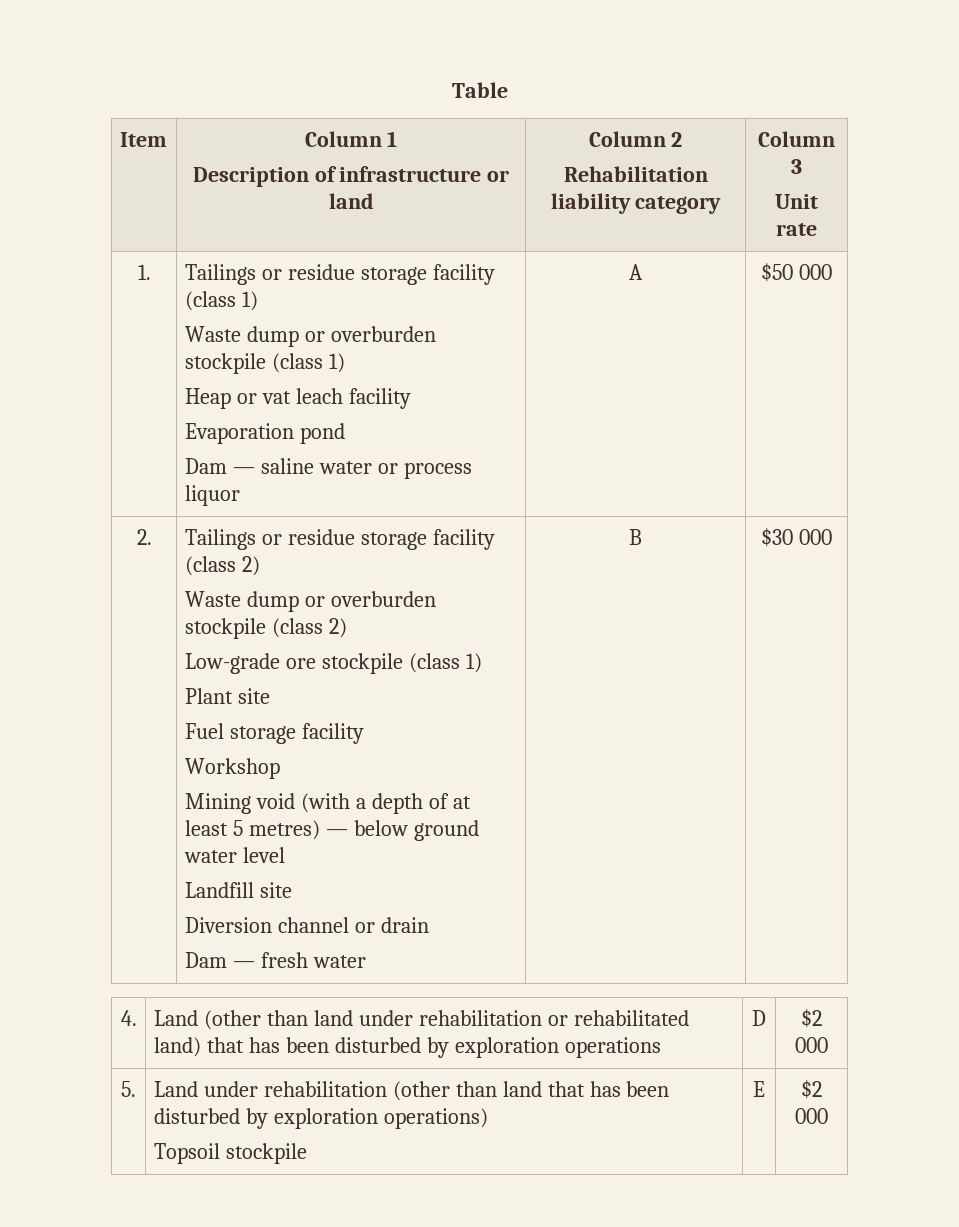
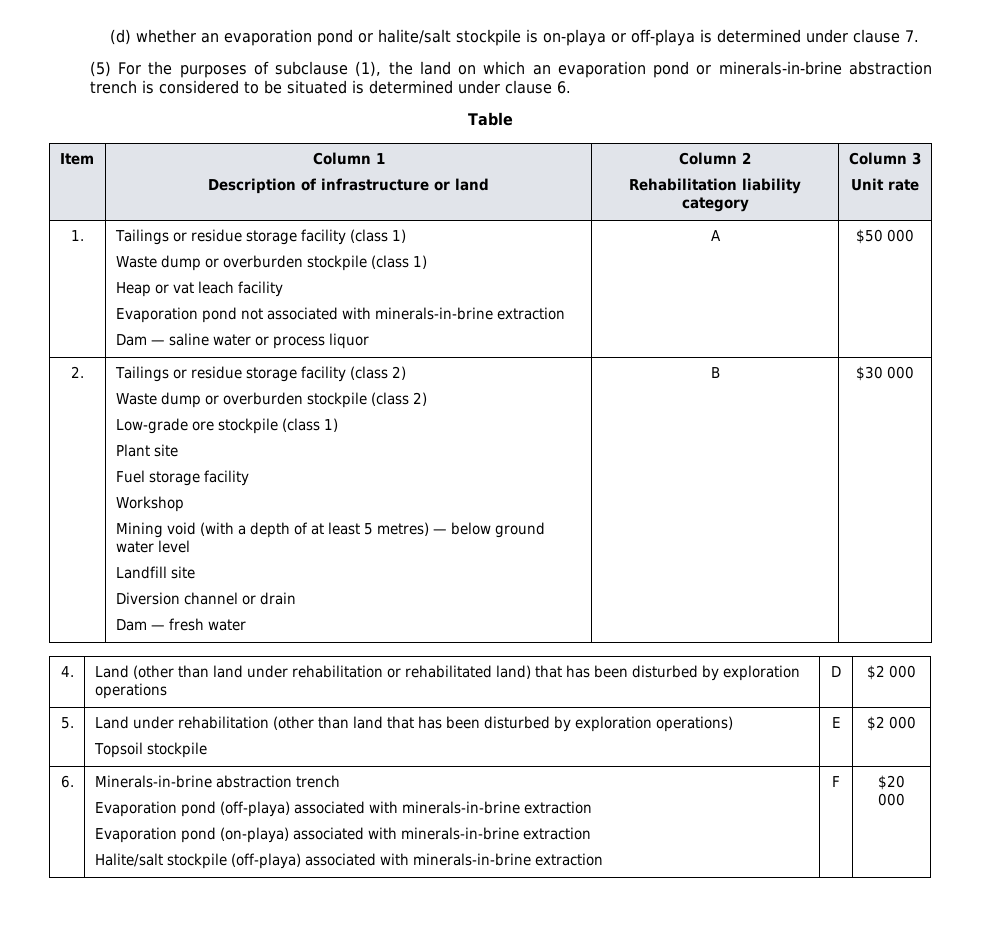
+ (d) whether an evaporation pond or halite/salt stockpile is on-playa or off-playa is determined under clause 7.
+ (5) For the purposes of subclause (1), the land on which an evaporation pond or minerals-in-brine abstraction trench is considered to be situated is determined under clause 6.
  1. | Tailings or residue storage facility (class 1)
  Waste dump or overburden stockpile (class 1)
  Heap or vat leach facility
- Evaporation pond
+ Evaporation pond not associated with minerals-in-brine extraction
+ 6. | Minerals-in-brine abstraction trench
+ Evaporation pond (off-playa) associated with minerals-in-brine extraction
+ Evaporation pond (on-playa) associated with minerals-in-brine extraction
+ Halite/salt stockpile (off-playa) associated with minerals-in-brine extraction | F | $20 000

